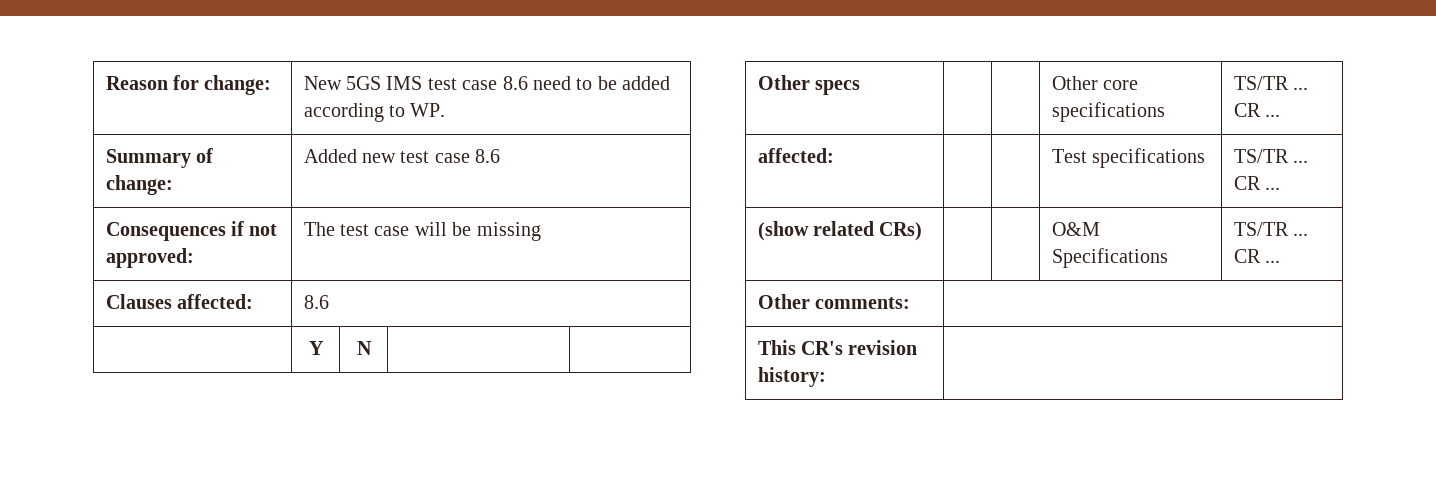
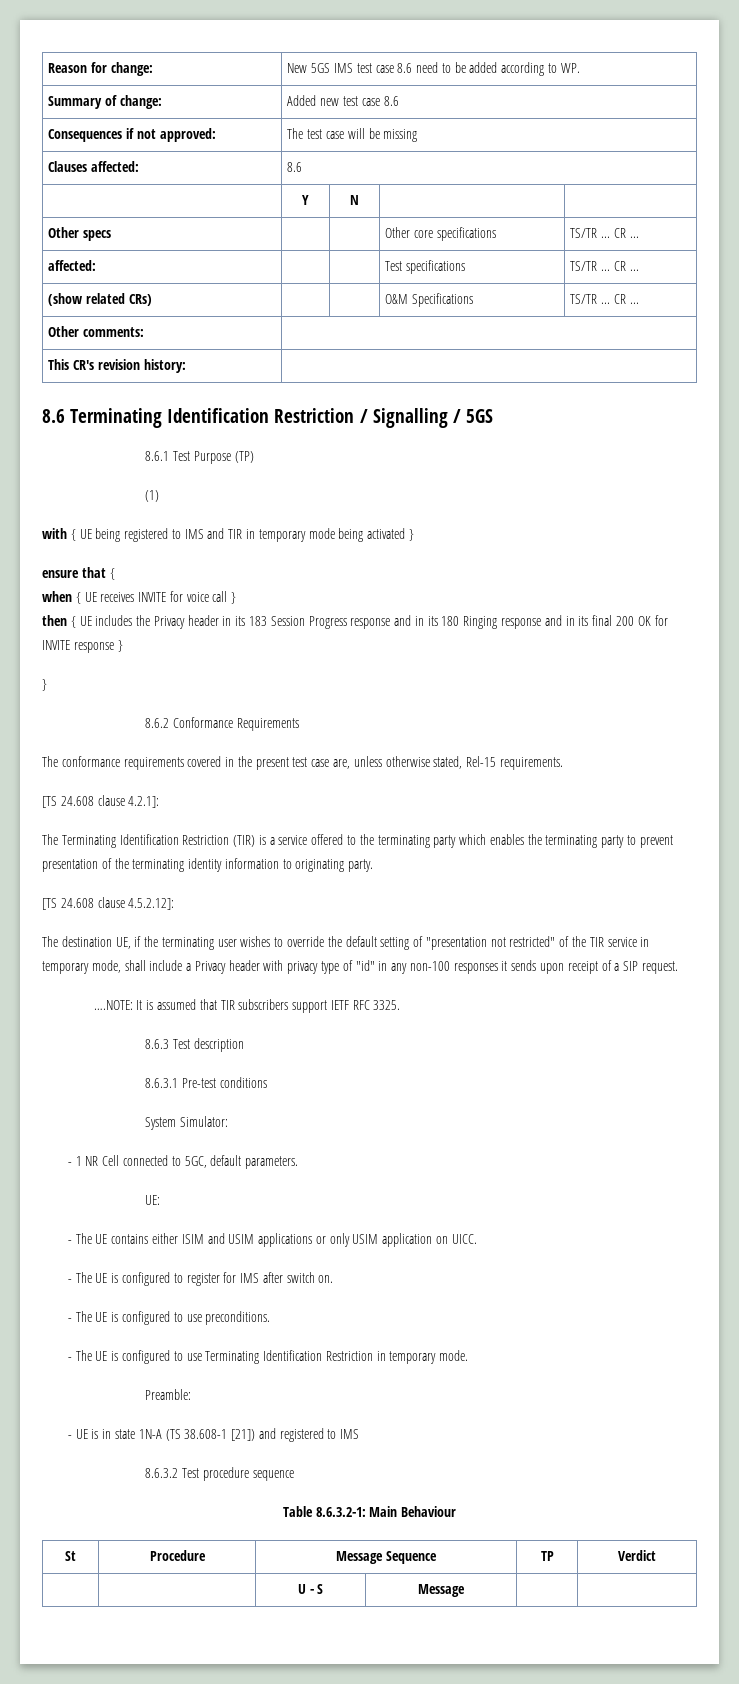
+ 8.6 Terminating Identification Restriction / Signalling / 5GS
+ 8.6.1 Test Purpose (TP)
+ (1)
+ with { UE being registered to IMS and TIR in temporary mode being activated }
+ ensure that {
+ when { UE receives INVITE for voice call }
+ then { UE includes the Privacy header in its 183 Session Progress response and in its 180 Ringing response and in its final 200 OK for INVITE response }
+ }
+ 8.6.2 Conformance Requirements
+ The conformance requirements covered in the present test case are, unless otherwise stated, Rel-15 requirements.
+ [TS 24.608 clause 4.2.1]:
+ The Terminating Identification Restriction (TIR) is a service offered to the terminating party which enables the terminating party to prevent presentation of the terminating identity information to originating party.
+ [TS 24.608 clause 4.5.2.12]:
+ The destination UE, if the terminating user wishes to override the default setting of "presentation not restricted" of the TIR service in temporary mode, shall include a Privacy header with privacy type of "id" in any non-100 responses it sends upon receipt of a SIP request.
+ ….NOTE: It is assumed that TIR subscribers support IETF RFC 3325.
+ 8.6.3 Test description
+ 8.6.3.1 Pre-test conditions
+ System Simulator:
+ - 1 NR Cell connected to 5GC, default parameters.
+ UE:
+ - The UE contains either ISIM and USIM applications or only USIM application on UICC.
+ - The UE is configured to register for IMS after switch on.
+ - The UE is configured to use preconditions.
+ - The UE is configured to use Terminating Identification Restriction in temporary mode.
+ Preamble:
+ - UE is in state 1N-A (TS 38.608-1 [21]) and registered to IMS
+ 8.6.3.2 Test procedure sequence
+ Table 8.6.3.2-1: Main Behaviour
+ St | Procedure | Message Sequence | TP | Verdict
+ | | U - S | Message | |

